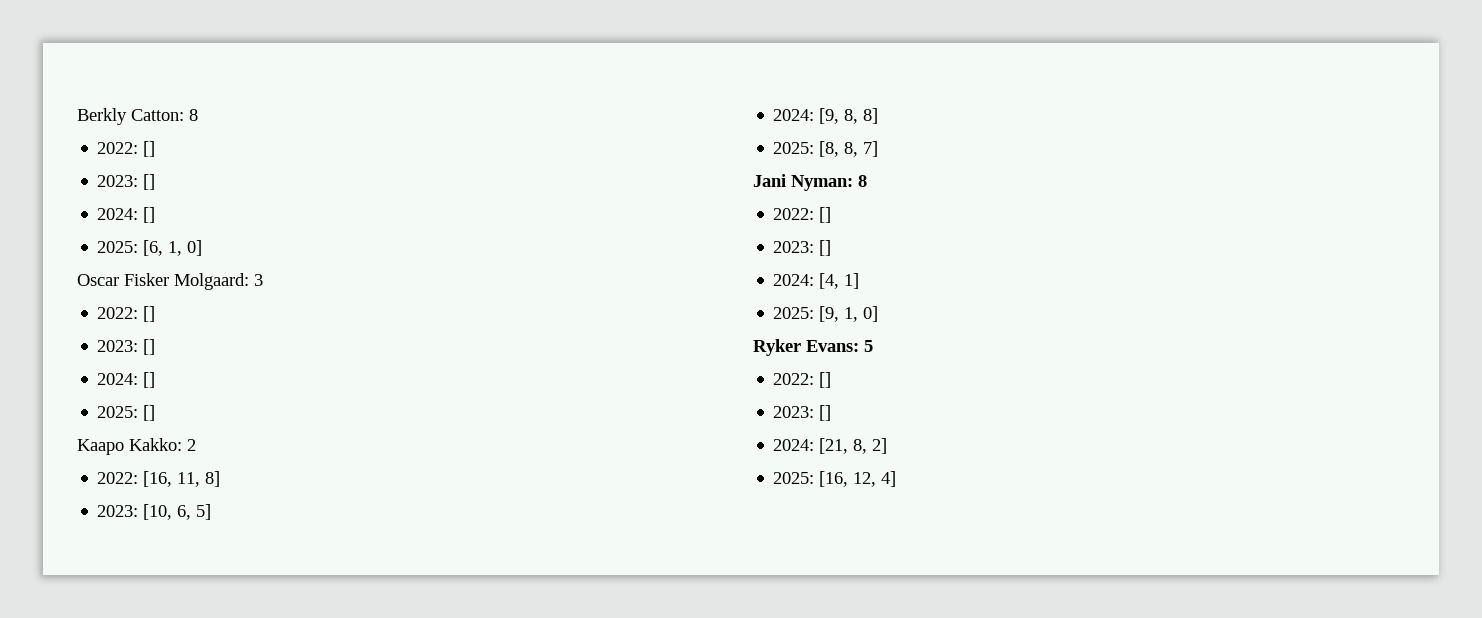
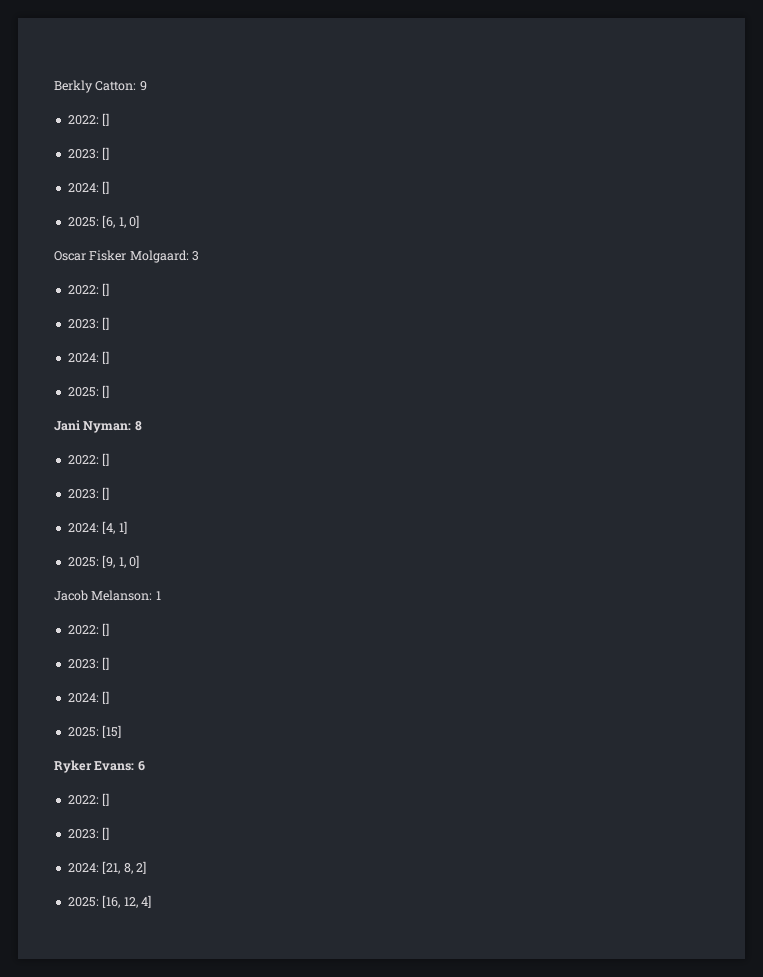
- Berkly Catton: 8
+ Berkly Catton: 9
- Kaapo Kakko: 2
- 2022: [16, 11, 8]
- 2023: [10, 6, 5]
- 2024: [9, 8, 8]
- 2025: [8, 8, 7]
+ Jacob Melanson: 1
+ 2022: []
+ 2023: []
+ 2024: []
+ 2025: [15]
- Ryker Evans: 5
+ Ryker Evans: 6

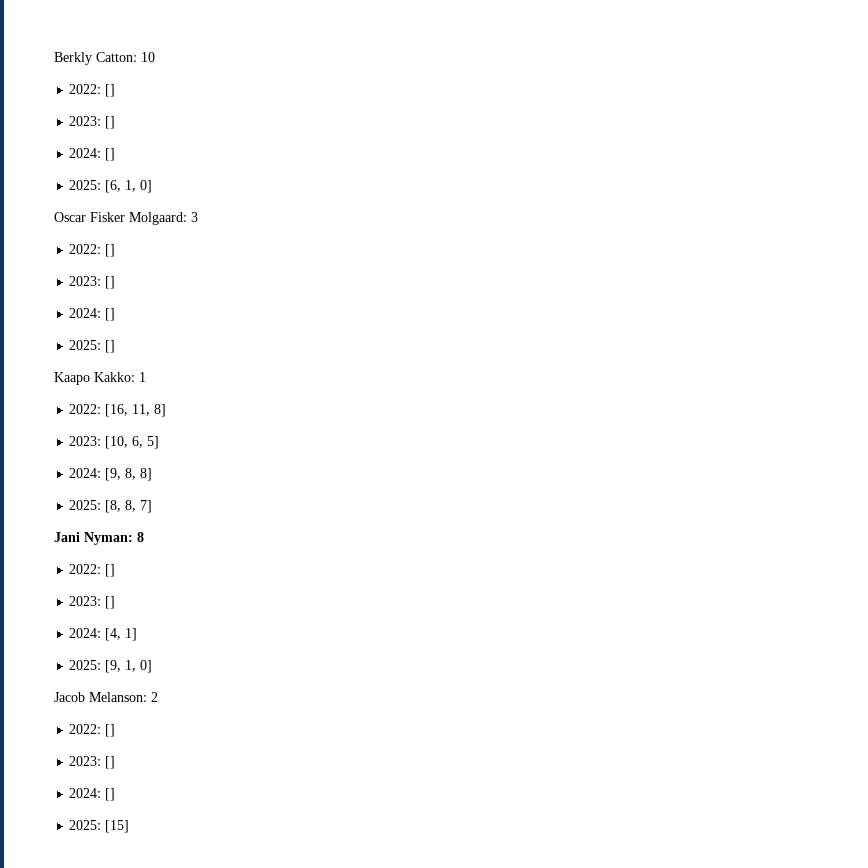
- Berkly Catton: 9
+ Berkly Catton: 10
+ Kaapo Kakko: 1
+ 2022: [16, 11, 8]
+ 2023: [10, 6, 5]
+ 2024: [9, 8, 8]
+ 2025: [8, 8, 7]
- Jacob Melanson: 1
+ Jacob Melanson: 2
- Ryker Evans: 6
- 2022: []
- 2023: []
- 2024: [21, 8, 2]
- 2025: [16, 12, 4]

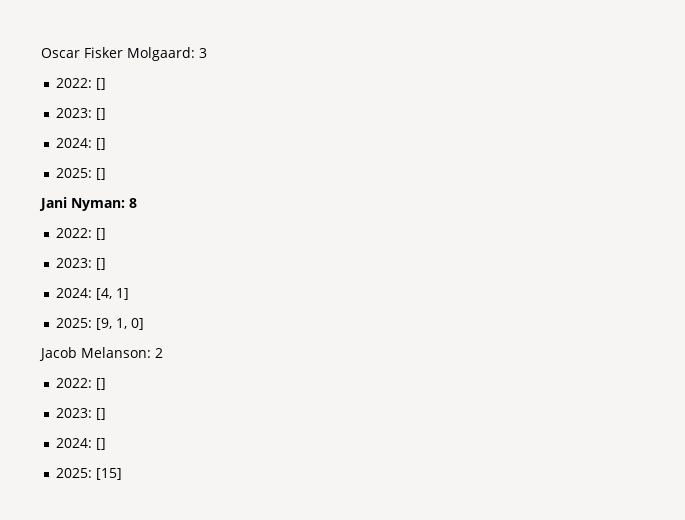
- Berkly Catton: 10
- 2022: []
- 2023: []
- 2024: []
- 2025: [6, 1, 0]
- Kaapo Kakko: 1
- 2022: [16, 11, 8]
- 2023: [10, 6, 5]
- 2024: [9, 8, 8]
- 2025: [8, 8, 7]

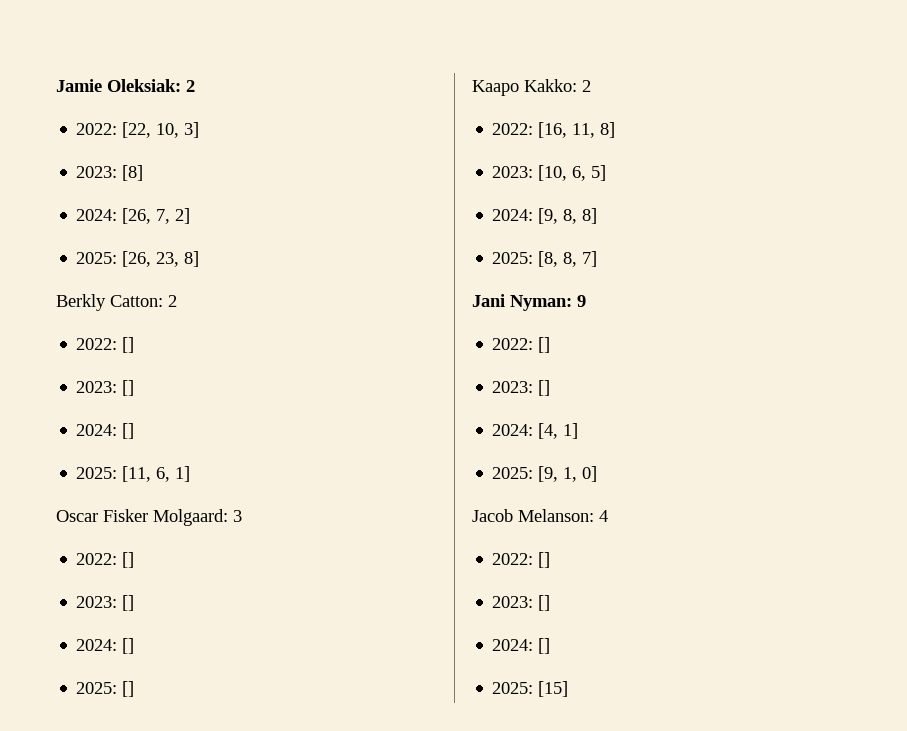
+ Jamie Oleksiak: 2
+ 2022: [22, 10, 3]
+ 2023: [8]
+ 2024: [26, 7, 2]
+ 2025: [26, 23, 8]
+ Berkly Catton: 2
+ 2022: []
+ 2023: []
+ 2024: []
+ 2025: [11, 6, 1]
+ Kaapo Kakko: 2
+ 2022: [16, 11, 8]
+ 2023: [10, 6, 5]
+ 2024: [9, 8, 8]
+ 2025: [8, 8, 7]
- Jani Nyman: 8
+ Jani Nyman: 9
- Jacob Melanson: 2
+ Jacob Melanson: 4

